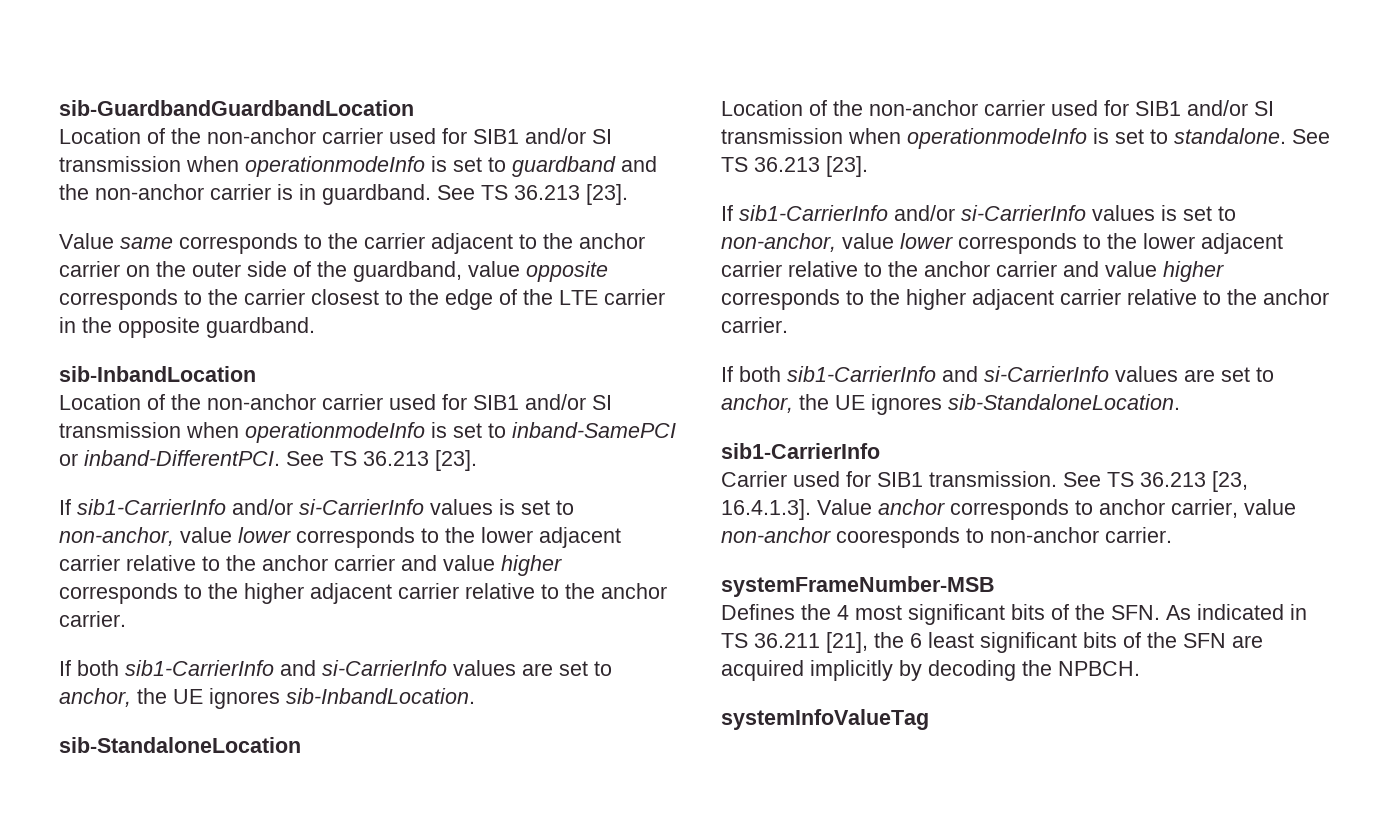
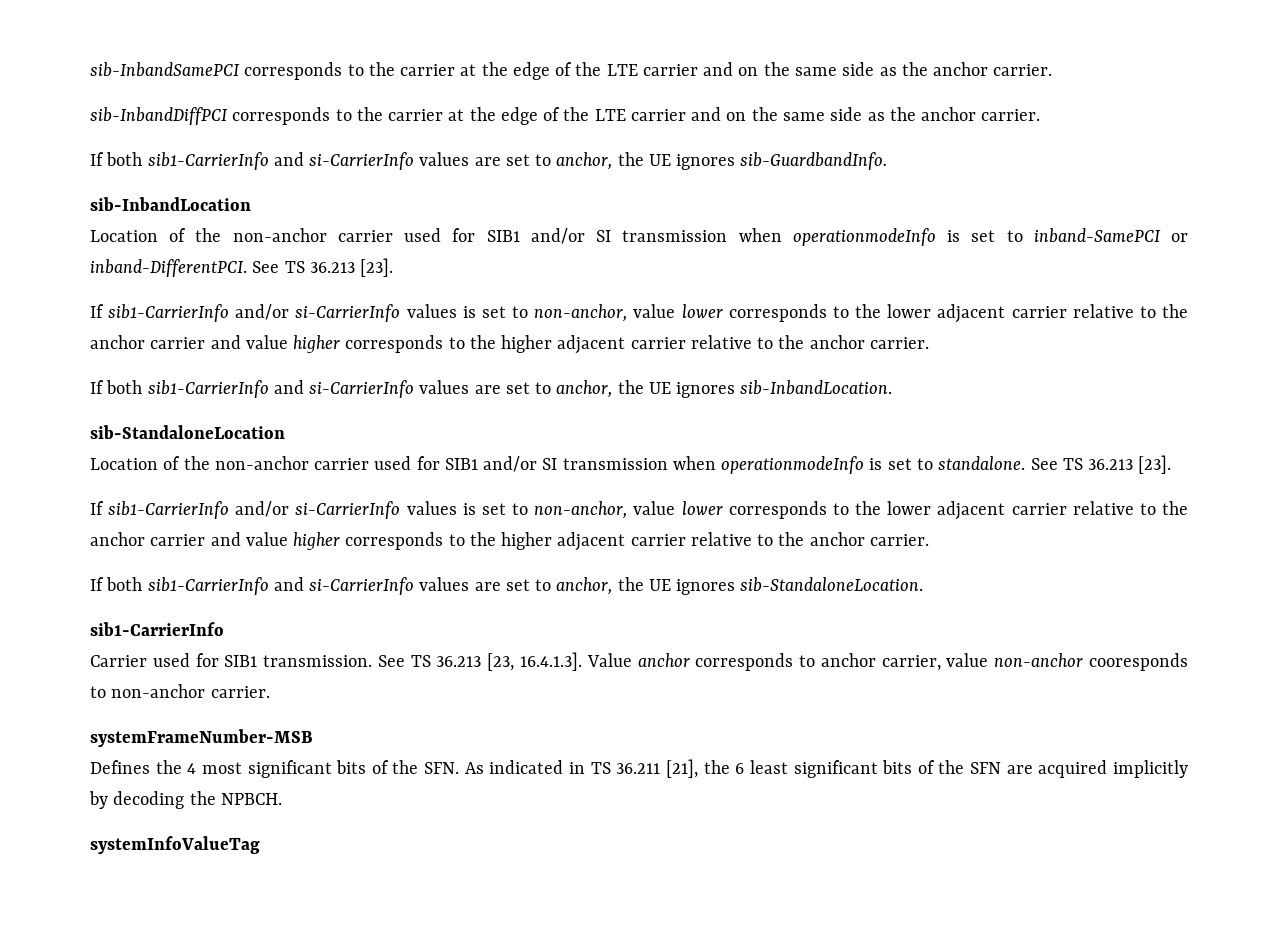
- sib-GuardbandGuardbandLocation
- Location of the non-anchor carrier used for SIB1 and/or SI transmission when operationmodeInfo is set to guardband and the non-anchor carrier is in guardband. See TS 36.213 [23].
- Value same corresponds to the carrier adjacent to the anchor carrier on the outer side of the guardband, value opposite corresponds to the carrier closest to the edge of the LTE carrier in the opposite guardband.
+ sib-InbandSamePCI corresponds to the carrier at the edge of the LTE carrier and on the same side as the anchor carrier.
+ sib-InbandDiffPCI corresponds to the carrier at the edge of the LTE carrier and on the same side as the anchor carrier.
+ If both sib1-CarrierInfo and si-CarrierInfo values are set to anchor, the UE ignores sib-GuardbandInfo.

